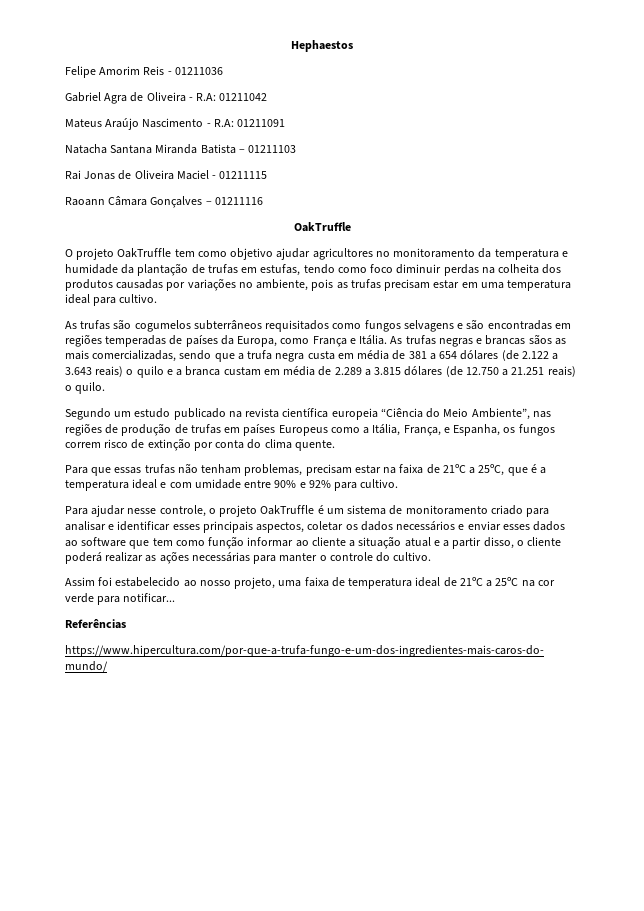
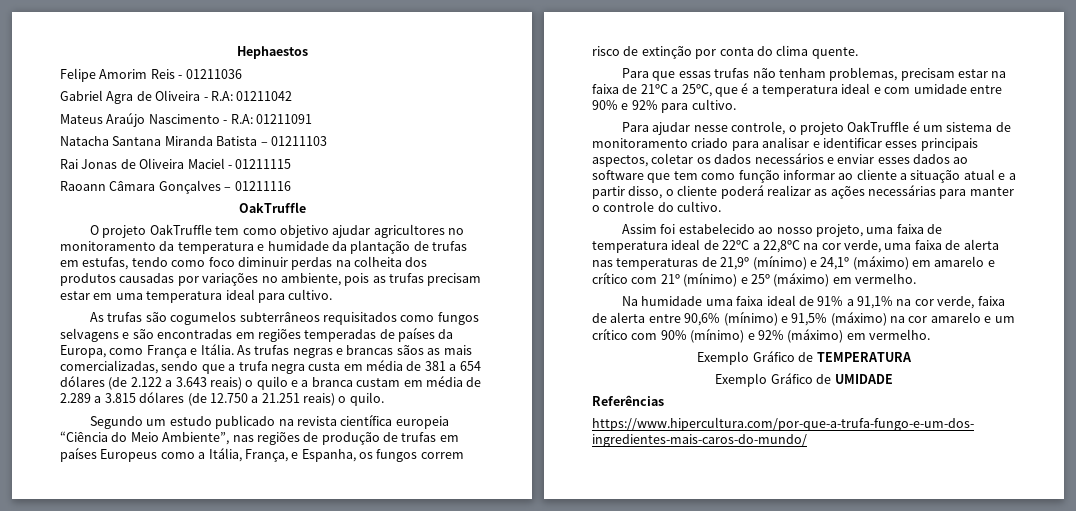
- Assim foi estabelecido ao nosso projeto, uma faixa de temperatura ideal de 21ºC a 25ºC na cor verde para notificar...
+ Assim foi estabelecido ao nosso projeto, uma faixa de temperatura ideal de 22ºC a 22,8ºC na cor verde, uma faixa de alerta nas temperaturas de 21,9º (mínimo) e 24,1º (máximo) em amarelo e crítico com 21º (mínimo) e 25º (máximo) em vermelho.
+ Na humidade uma faixa ideal de 91% a 91,1% na cor verde, faixa de alerta entre 90,6% (mínimo) e 91,5% (máximo) na cor amarelo e um crítico com 90% (mínimo) e 92% (máximo) em vermelho.
+ Exemplo Gráfico de TEMPERATURA
+ Exemplo Gráfico de UMIDADE

